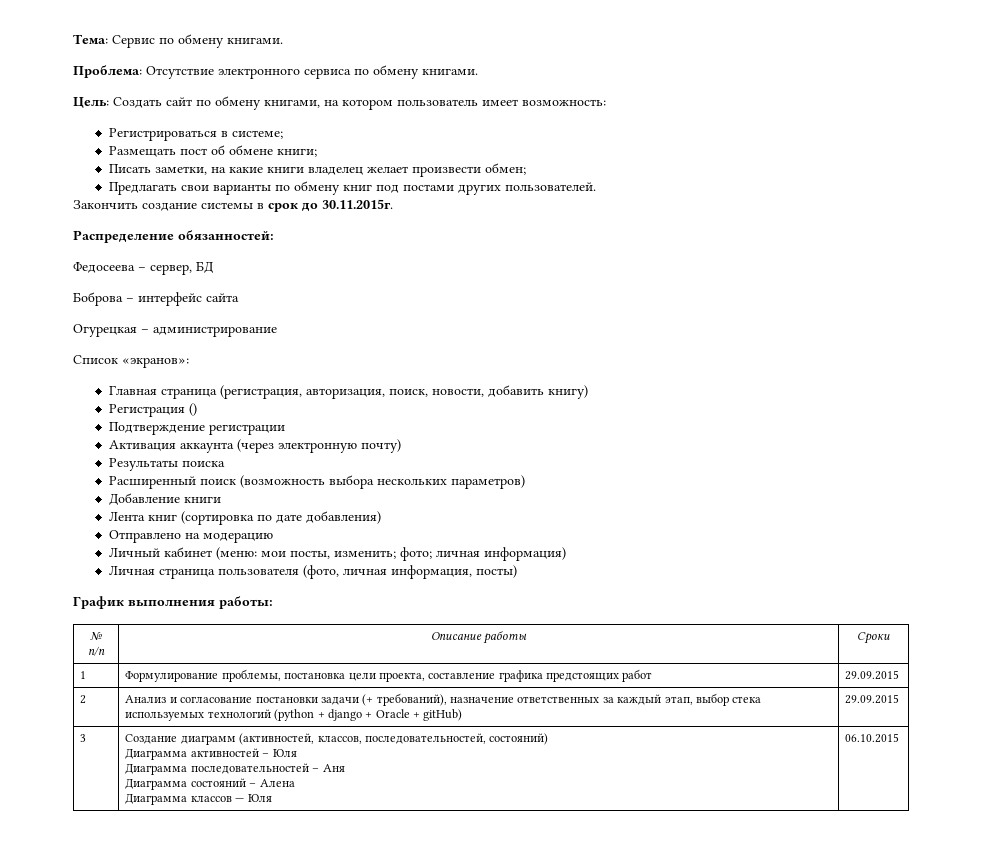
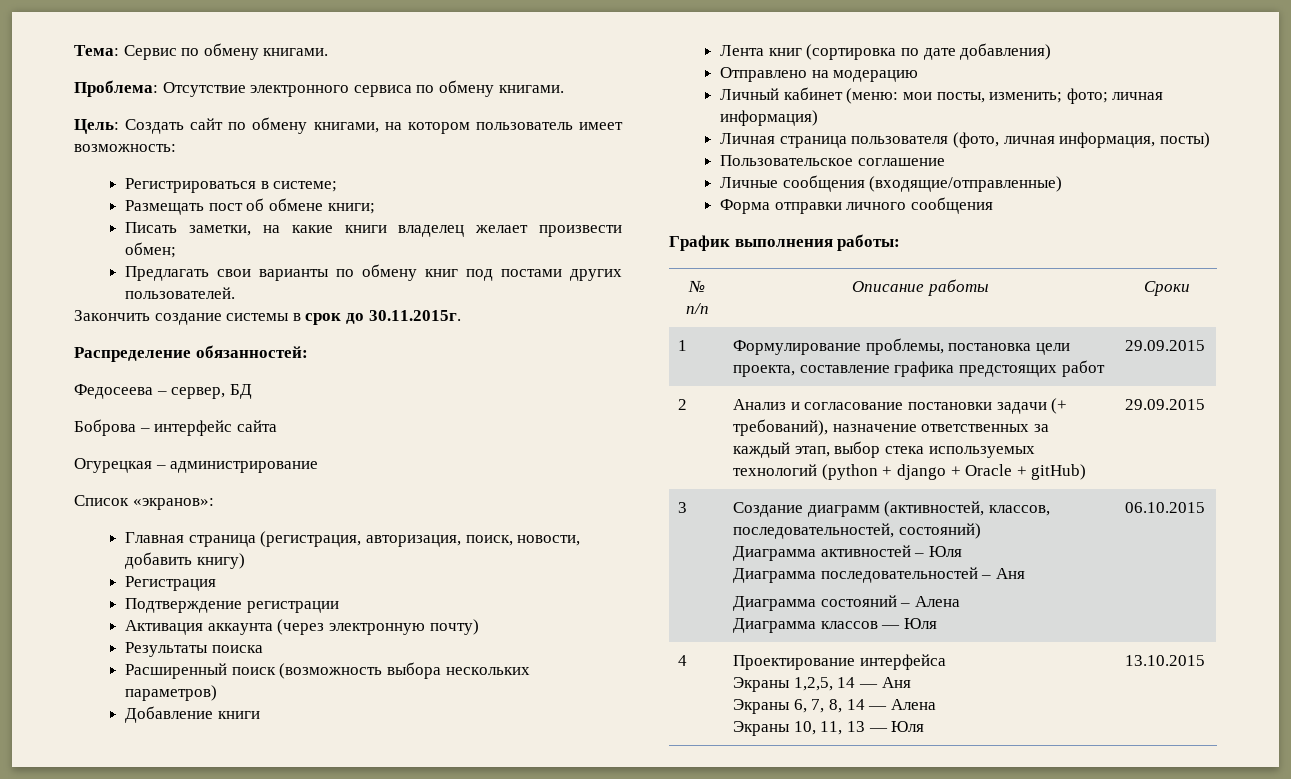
- Регистрация ()
+ Регистрация
+ Пользовательское соглашение
+ Личные сообщения (входящие/отправленные)
+ Форма отправки личного сообщения
+ 4 | Проектирование интерфейса
+ Экраны 1,2,5, 14 — Аня
+ Экраны 6, 7, 8, 14 — Алена
+ Экраны 10, 11, 13 — Юля | 13.10.2015

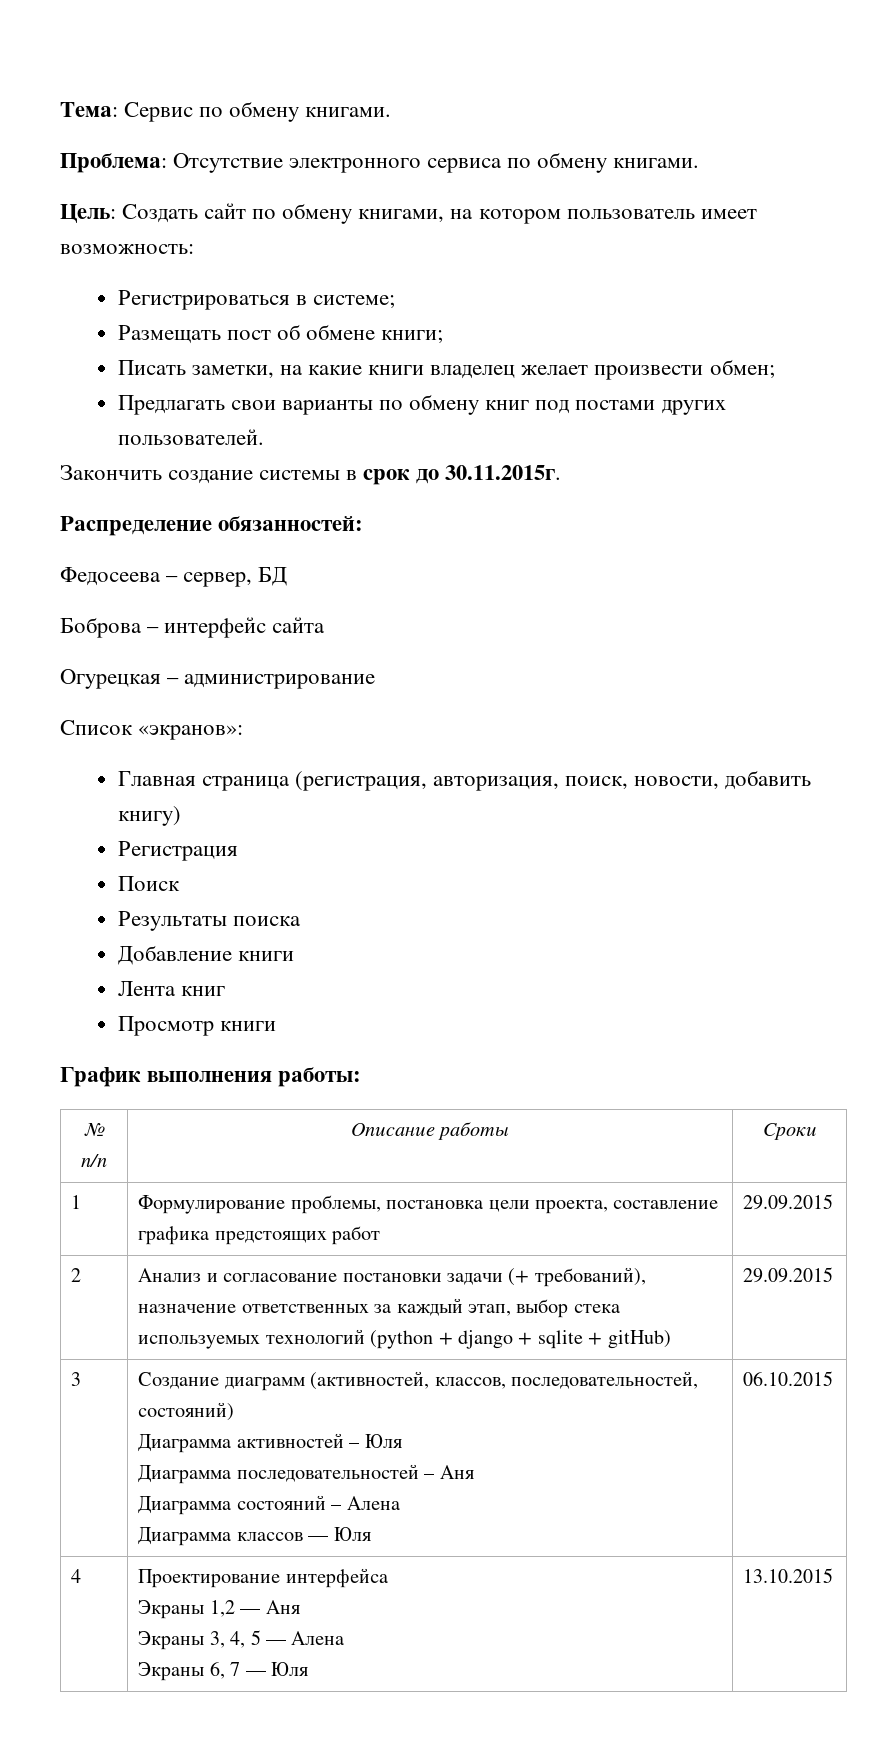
- Подтверждение регистрации
- Активация аккаунта (через электронную почту)
+ Поиск
  Результаты поиска
- Расширенный поиск (возможность выбора нескольких параметров)
  Добавление книги
- Лента книг (сортировка по дате добавления)
- Отправлено на модерацию
- Личный кабинет (меню: мои посты, изменить; фото; личная информация)
- Личная страница пользователя (фото, личная информация, посты)
- Пользовательское соглашение
- Личные сообщения (входящие/отправленные)
- Форма отправки личного сообщения
+ Лента книг
+ Просмотр книги
- 2 | Анализ и согласование постановки задачи (+ требований), назначение ответственных за каждый этап, выбор стека используемых технологий (python + django + Oracle + gitHub) | 29.09.2015
+ 2 | Анализ и согласование постановки задачи (+ требований), назначение ответственных за каждый этап, выбор стека используемых технологий (python + django + sqlite + gitHub) | 29.09.2015
  4 | Проектирование интерфейса
- Экраны 1,2,5, 14 — Аня
- Экраны 6, 7, 8, 14 — Алена
- Экраны 10, 11, 13 — Юля | 13.10.2015
+ Экраны 1,2 — Аня
+ Экраны 3, 4, 5 — Алена
+ Экраны 6, 7 — Юля | 13.10.2015

